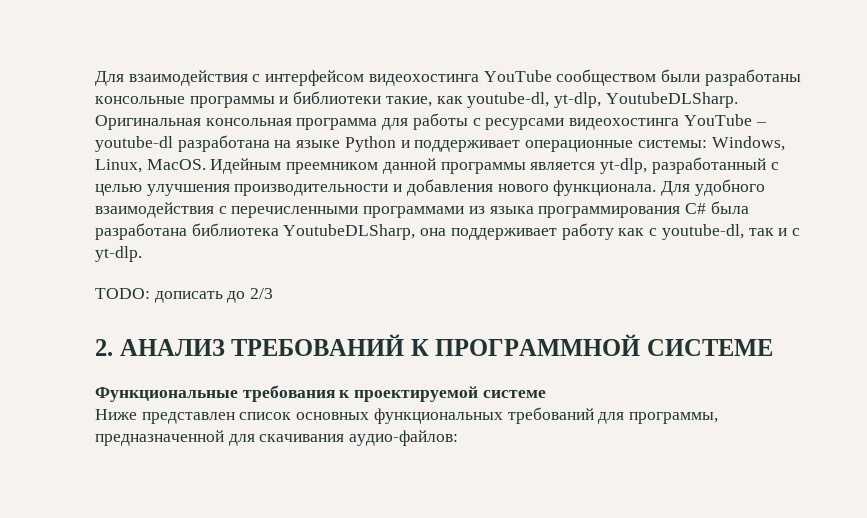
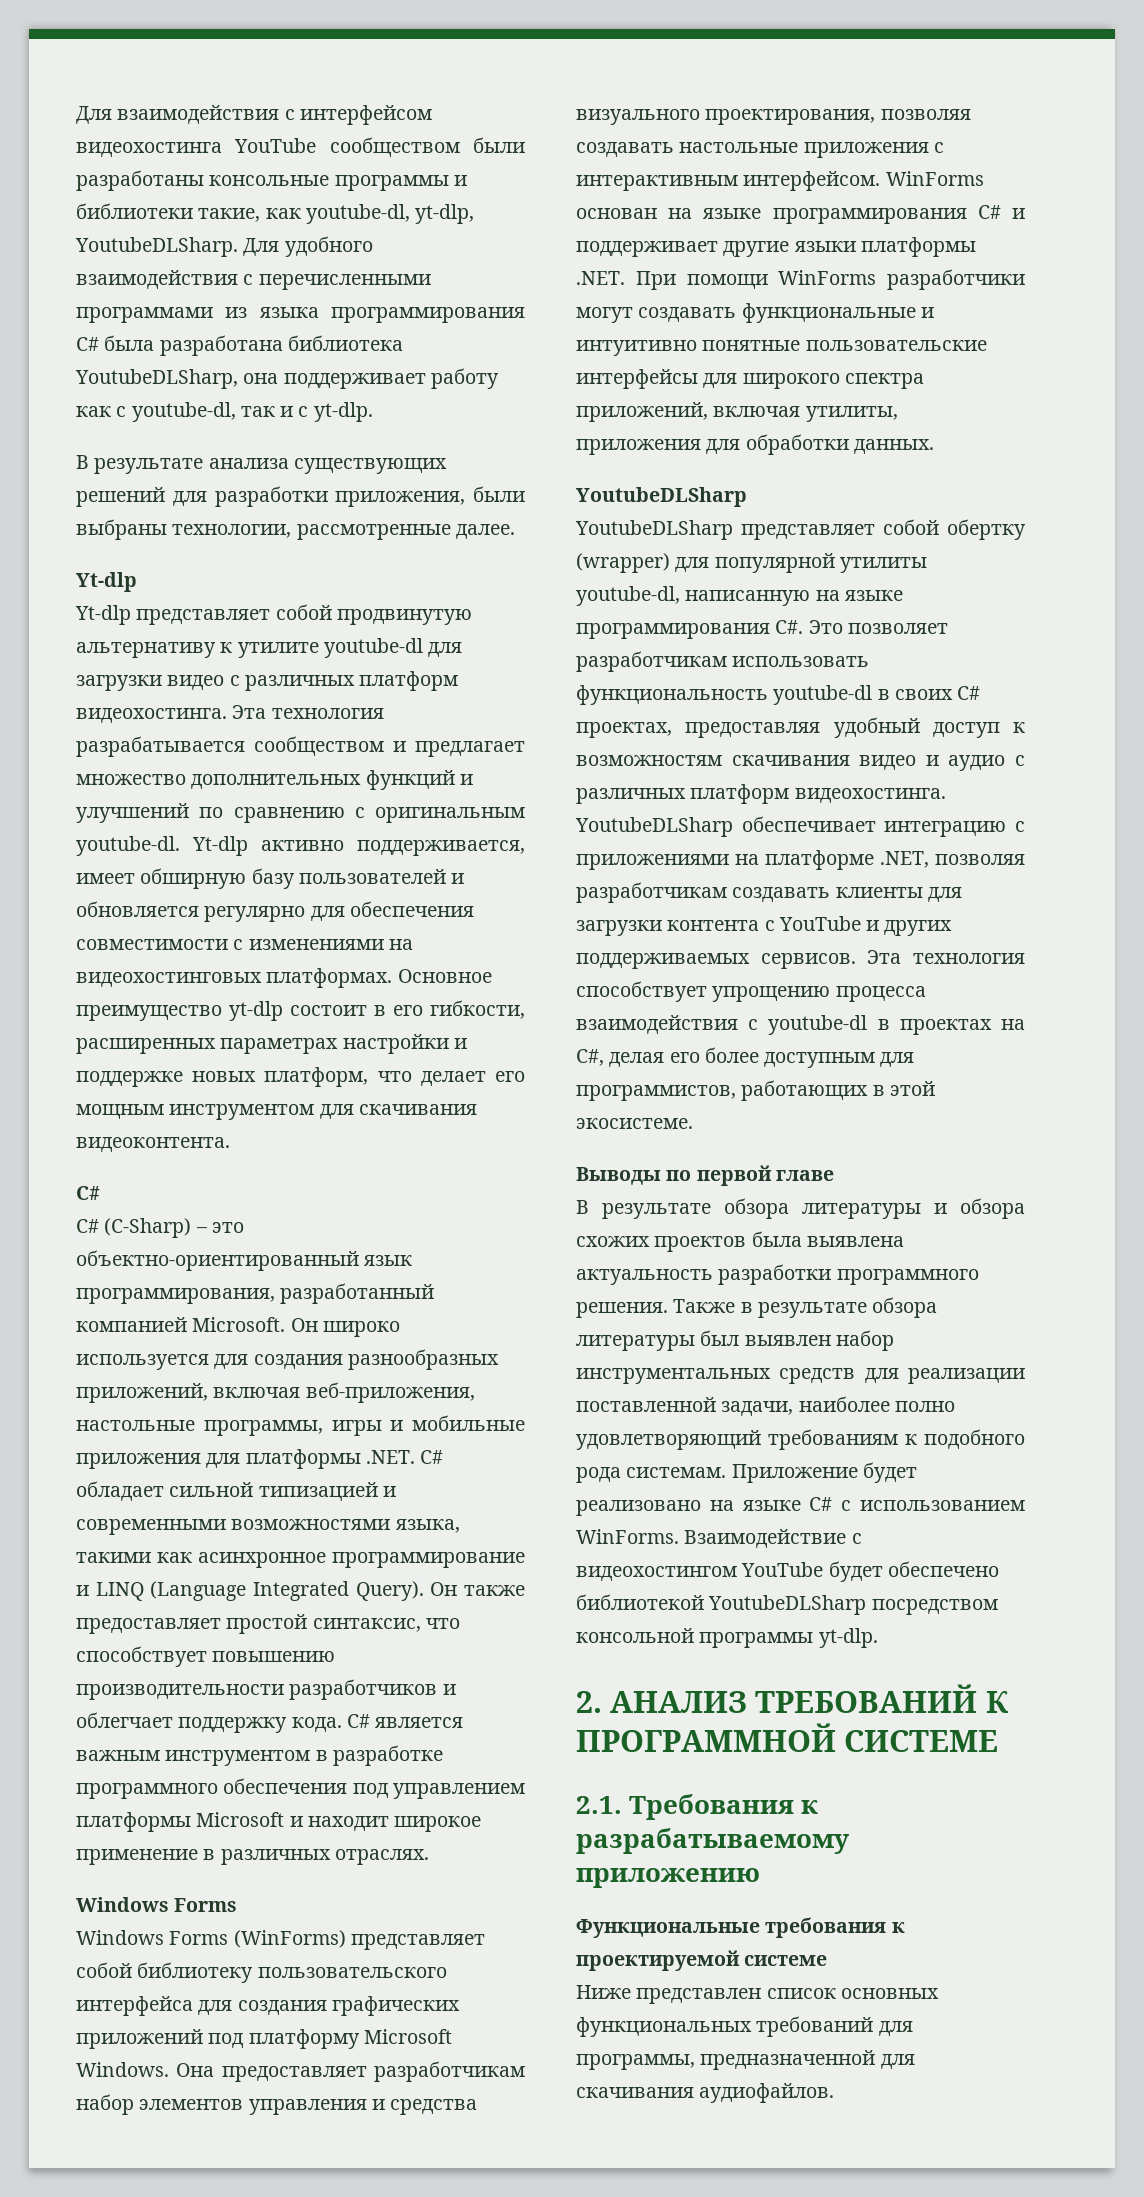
- Оригинальная консольная программа для работы с ресурсами видеохостинга YouTube – youtube-dl разработана на языке Python и поддерживает операционные системы: Windows, Linux, MacOS. Идейным преемником данной программы является yt-dlp, разработанный с целью улучшения производительности и добавления нового функционала.
- TODO: дописать до 2/3
+ В результате анализа существующих решений для разработки приложения, были выбраны технологии, рассмотренные далее.
+ Yt-dlp
+ Yt-dlp представляет собой продвинутую альтернативу к утилите youtube-dl для загрузки видео с различных платформ видеохостинга. Эта технология разрабатывается сообществом и предлагает множество дополнительных функций и улучшений по сравнению с оригинальным youtube-dl. Yt-dlp активно поддерживается, имеет обширную базу пользователей и обновляется регулярно для обеспечения совместимости с изменениями на видеохостинговых платформах. Основное преимущество yt-dlp состоит в его гибкости, расширенных параметрах настройки и поддержке новых платформ, что делает его мощным инструментом для скачивания видеоконтента.
+ C#
+ C# (C-Sharp) – это объектно-ориентированный язык программирования, разработанный компанией Microsoft. Он широко используется для создания разнообразных приложений, включая веб-приложения, настольные программы, игры и мобильные приложения для платформы .NET. C# обладает сильной типизацией и современными возможностями языка, такими как асинхронное программирование и LINQ (Language Integrated Query). Он также предоставляет простой синтаксис, что способствует повышению производительности разработчиков и облегчает поддержку кода. C# является важным инструментом в разработке программного обеспечения под управлением платформы Microsoft и находит широкое применение в различных отраслях.
+ Windows Forms
+ Windows Forms (WinForms) представляет собой библиотеку пользовательского интерфейса для создания графических приложений под платформу Microsoft Windows. Она предоставляет разработчикам набор элементов управления и средства визуального проектирования, позволяя создавать настольные приложения с интерактивным интерфейсом. WinForms основан на языке программирования C# и поддерживает другие языки платформы .NET. При помощи WinForms разработчики могут создавать функциональные и интуитивно понятные пользовательские интерфейсы для широкого спектра приложений, включая утилиты, приложения для обработки данных.
+ YoutubeDLSharp
+ YoutubeDLSharp представляет собой обертку (wrapper) для популярной утилиты youtube-dl, написанную на языке программирования C#. Это позволяет разработчикам использовать функциональность youtube-dl в своих C# проектах, предоставляя удобный доступ к возможностям скачивания видео и аудио с различных платформ видеохостинга. YoutubeDLSharp обеспечивает интеграцию с приложениями на платформе .NET, позволяя разработчикам создавать клиенты для загрузки контента с YouTube и других поддерживаемых сервисов. Эта технология способствует упрощению процесса взаимодействия с youtube-dl в проектах на C#, делая его более доступным для программистов, работающих в этой экосистеме.
+ Выводы по первой главе
+ В результате обзора литературы и обзора схожих проектов была выявлена актуальность разработки программного решения. Также в результате обзора литературы был выявлен набор инструментальных средств для реализации поставленной задачи, наиболее полно удовлетворяющий требованиям к подобного рода системам. Приложение будет реализовано на языке С# с использованием WinForms. Взаимодействие с видеохостингом YouTube будет обеспечено библиотекой YoutubeDLSharp посредством консольной программы yt-dlp.
+ 2.1. Требования к разрабатываемому приложению
- Ниже представлен список основных функциональных требований для программы, предназначенной для скачивания аудио-файлов:
+ Ниже представлен список основных функциональных требований для программы, предназначенной для скачивания аудиофайлов.

